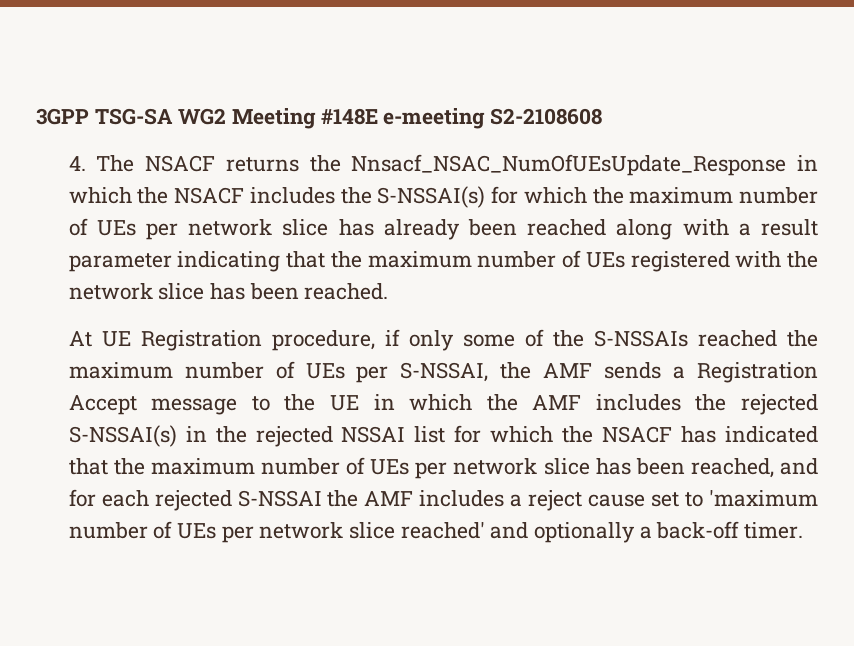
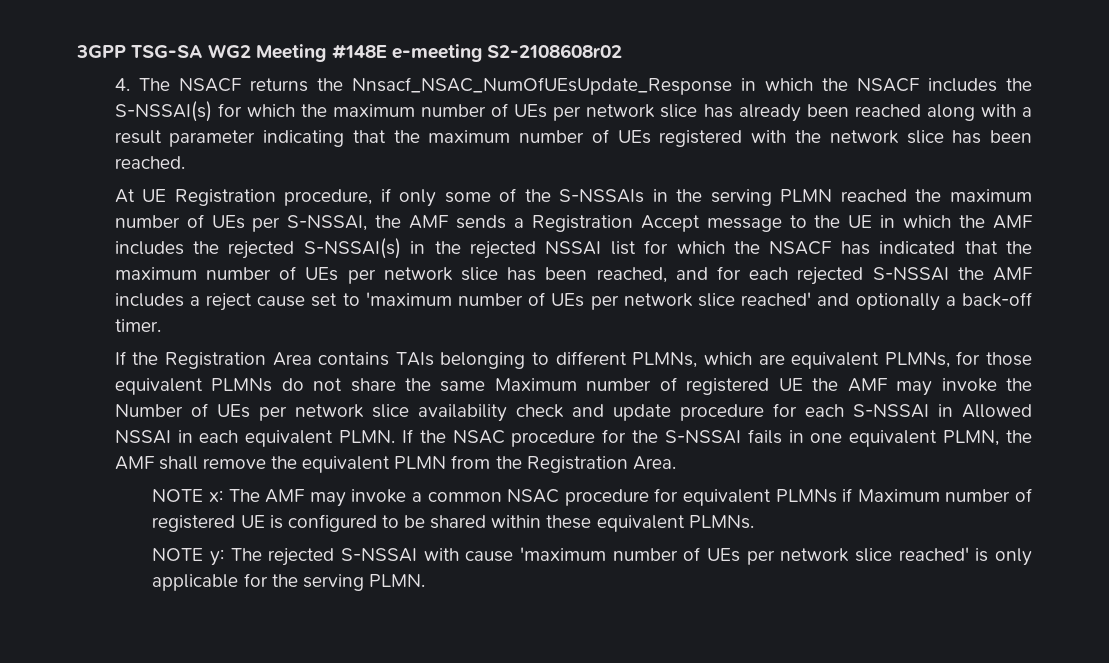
- 3GPP TSG-SA WG2 Meeting #148E e-meeting S2-2108608
+ 3GPP TSG-SA WG2 Meeting #148E e-meeting S2-2108608r02
- At UE Registration procedure, if only some of the S-NSSAIs reached the maximum number of UEs per S-NSSAI, the AMF sends a Registration Accept message to the UE in which the AMF includes the rejected S-NSSAI(s) in the rejected NSSAI list for which the NSACF has indicated that the maximum number of UEs per network slice has been reached, and for each rejected S-NSSAI the AMF includes a reject cause set to 'maximum number of UEs per network slice reached' and optionally a back-off timer.
+ At UE Registration procedure, if only some of the S-NSSAIs in the serving PLMN reached the maximum number of UEs per S-NSSAI, the AMF sends a Registration Accept message to the UE in which the AMF includes the rejected S-NSSAI(s) in the rejected NSSAI list for which the NSACF has indicated that the maximum number of UEs per network slice has been reached, and for each rejected S-NSSAI the AMF includes a reject cause set to 'maximum number of UEs per network slice reached' and optionally a back-off timer.
+ If the Registration Area contains TAIs belonging to different PLMNs, which are equivalent PLMNs, for those equivalent PLMNs do not share the same Maximum number of registered UE the AMF may invoke the Number of UEs per network slice availability check and update procedure for each S-NSSAI in Allowed NSSAI in each equivalent PLMN. If the NSAC procedure for the S-NSSAI fails in one equivalent PLMN, the AMF shall remove the equivalent PLMN from the Registration Area.
+ NOTE x: The AMF may invoke a common NSAC procedure for equivalent PLMNs if Maximum number of registered UE is configured to be shared within these equivalent PLMNs.
+ NOTE y: The rejected S-NSSAI with cause 'maximum number of UEs per network slice reached' is only applicable for the serving PLMN.

